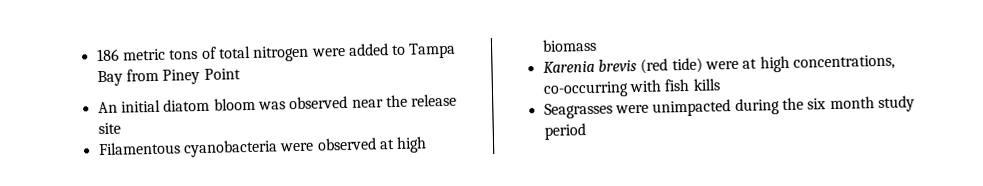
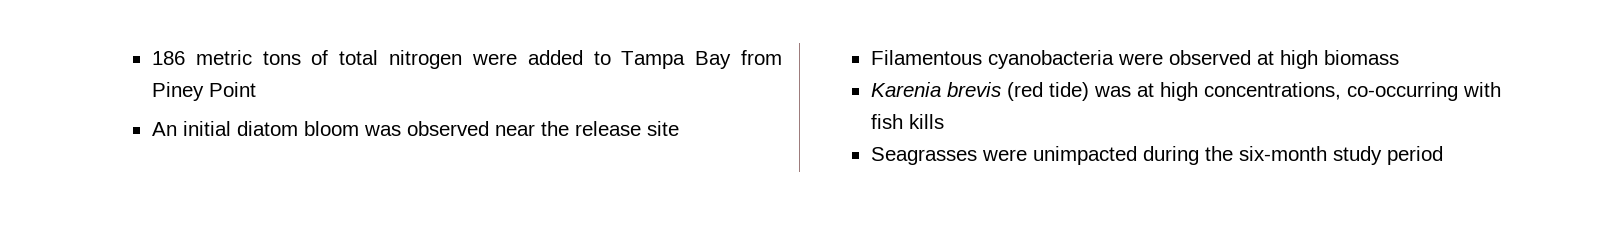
- Karenia brevis (red tide) were at high concentrations, co-occurring with fish kills
+ Karenia brevis (red tide) was at high concentrations, co-occurring with fish kills
- Seagrasses were unimpacted during the six month study period
+ Seagrasses were unimpacted during the six-month study period

